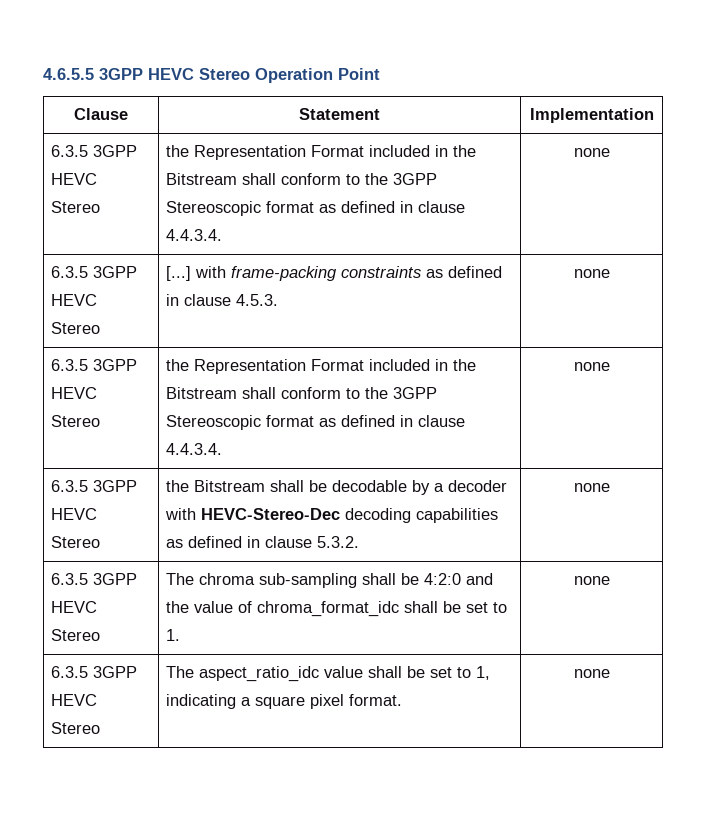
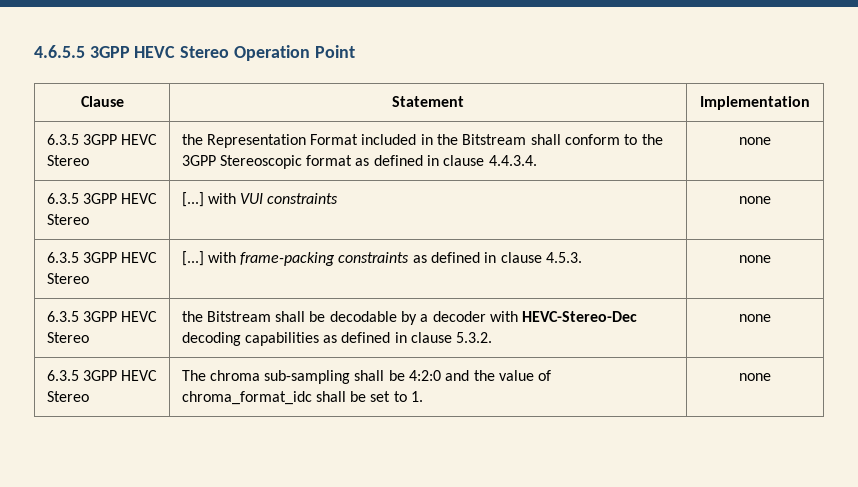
+ 6.3.5 3GPP HEVC Stereo | [...] with VUI constraints | none
  6.3.5 3GPP HEVC Stereo | [...] with frame-packing constraints as defined in clause 4.5.3. | none
- 6.3.5 3GPP HEVC Stereo | the Representation Format included in the Bitstream shall conform to the 3GPP Stereoscopic format as defined in clause 4.4.3.4. | none
- 6.3.5 3GPP HEVC Stereo | The aspect_ratio_idc value shall be set to 1, indicating a square pixel format. | none

